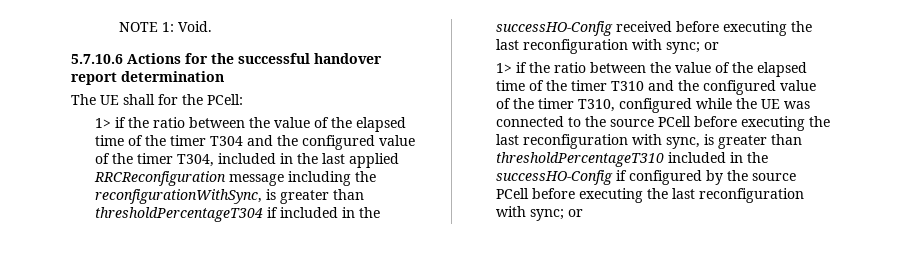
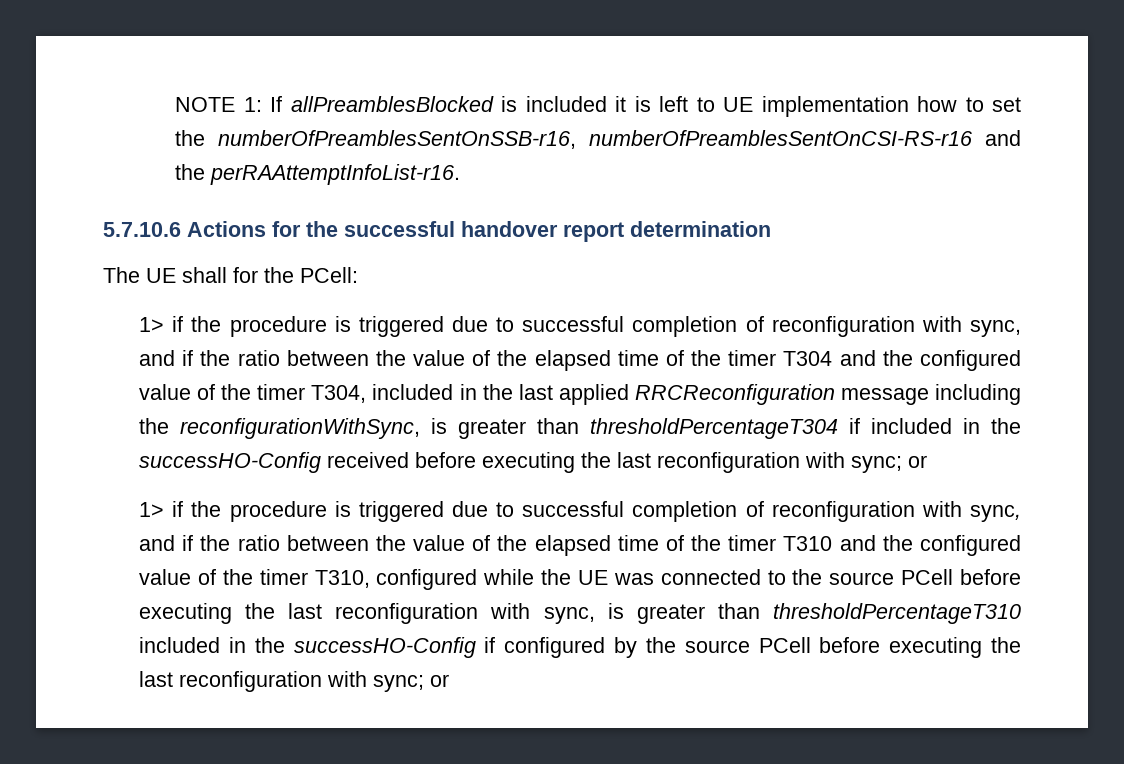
- NOTE 1: Void.
+ NOTE 1: If allPreamblesBlocked is included it is left to UE implementation how to set the numberOfPreamblesSentOnSSB-r16, numberOfPreamblesSentOnCSI-RS-r16 and the perRAAttemptInfoList-r16.
- 1> if the ratio between the value of the elapsed time of the timer T304 and the configured value of the timer T304, included in the last applied RRCReconfiguration message including the reconfigurationWithSync, is greater than thresholdPercentageT304 if included in the successHO-Config received before executing the last reconfiguration with sync; or
+ 1> if the procedure is triggered due to successful completion of reconfiguration with sync, and if the ratio between the value of the elapsed time of the timer T304 and the configured value of the timer T304, included in the last applied RRCReconfiguration message including the reconfigurationWithSync, is greater than thresholdPercentageT304 if included in the successHO-Config received before executing the last reconfiguration with sync; or
- 1> if the ratio between the value of the elapsed time of the timer T310 and the configured value of the timer T310, configured while the UE was connected to the source PCell before executing the last reconfiguration with sync, is greater than thresholdPercentageT310 included in the successHO-Config if configured by the source PCell before executing the last reconfiguration with sync;
+ 1> if the procedure is triggered due to successful completion of reconfiguration with sync, and if the ratio between the value of the elapsed time of the timer T310 and the configured value of the timer T310, configured while the UE was connected to the source PCell before executing the last reconfiguration with sync, is greater than thresholdPercentageT310 included in the successHO-Config if configured by the source PCell before executing the last reconfiguration with sync;

